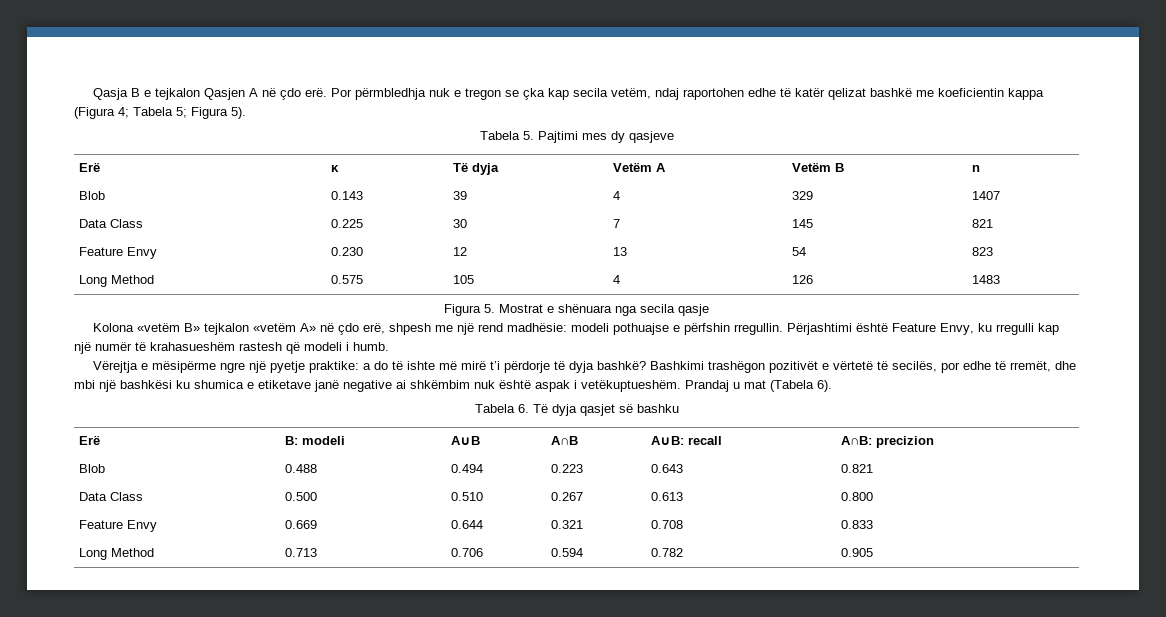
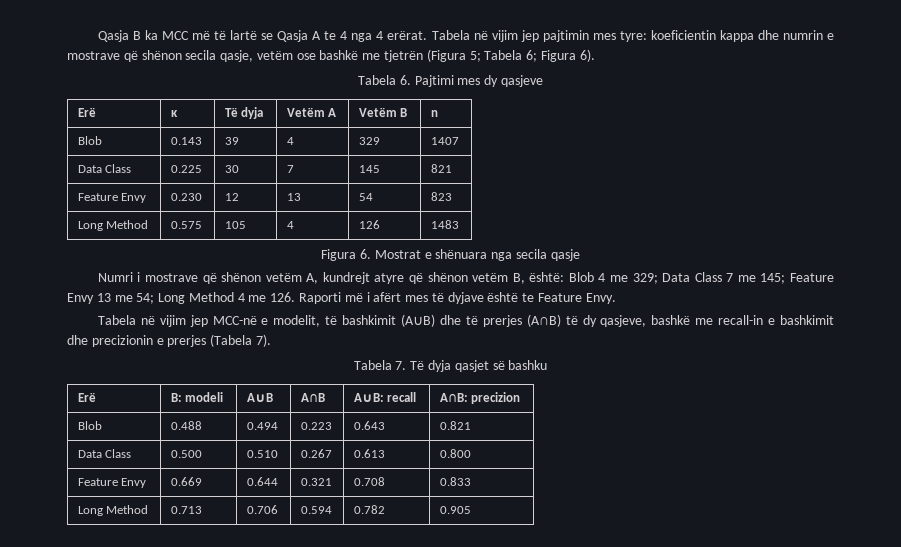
- Qasja B e tejkalon Qasjen A në çdo erë. Por përmbledhja nuk e tregon se çka kap secila vetëm, ndaj raportohen edhe të katër qelizat bashkë me koeficientin kappa (Figura 4; Tabela 5; Figura 5).
- Tabela 5. Pajtimi mes dy qasjeve
+ Qasja B ka MCC më të lartë se Qasja A te 4 nga 4 erërat. Tabela në vijim jep pajtimin mes tyre: koeficientin kappa dhe numrin e mostrave që shënon secila qasje, vetëm ose bashkë me tjetrën (Figura 5; Tabela 6; Figura 6).
+ Tabela 6. Pajtimi mes dy qasjeve
- Figura 5. Mostrat e shënuara nga secila qasje
+ Figura 6. Mostrat e shënuara nga secila qasje
- Kolona «vetëm B» tejkalon «vetëm A» në çdo erë, shpesh me një rend madhësie: modeli pothuajse e përfshin rregullin. Përjashtimi është Feature Envy, ku rregulli kap një numër të krahasueshëm rastesh që modeli i humb.
- Vërejtja e mësipërme ngre një pyetje praktike: a do të ishte më mirë t’i përdorje të dyja bashkë? Bashkimi trashëgon pozitivët e vërtetë të secilës, por edhe të rremët, dhe mbi një bashkësi ku shumica e etiketave janë negative ai shkëmbim nuk është aspak i vetëkuptueshëm. Prandaj u mat (Tabela 6).
- Tabela 6. Të dyja qasjet së bashku
+ Numri i mostrave që shënon vetëm A, kundrejt atyre që shënon vetëm B, është: Blob 4 me 329; Data Class 7 me 145; Feature Envy 13 me 54; Long Method 4 me 126. Raporti më i afërt mes të dyjave është te Feature Envy.
+ Tabela në vijim jep MCC-në e modelit, të bashkimit (A∪B) dhe të prerjes (A∩B) të dy qasjeve, bashkë me recall-in e bashkimit dhe precizionin e prerjes (Tabela 7).
+ Tabela 7. Të dyja qasjet së bashku

